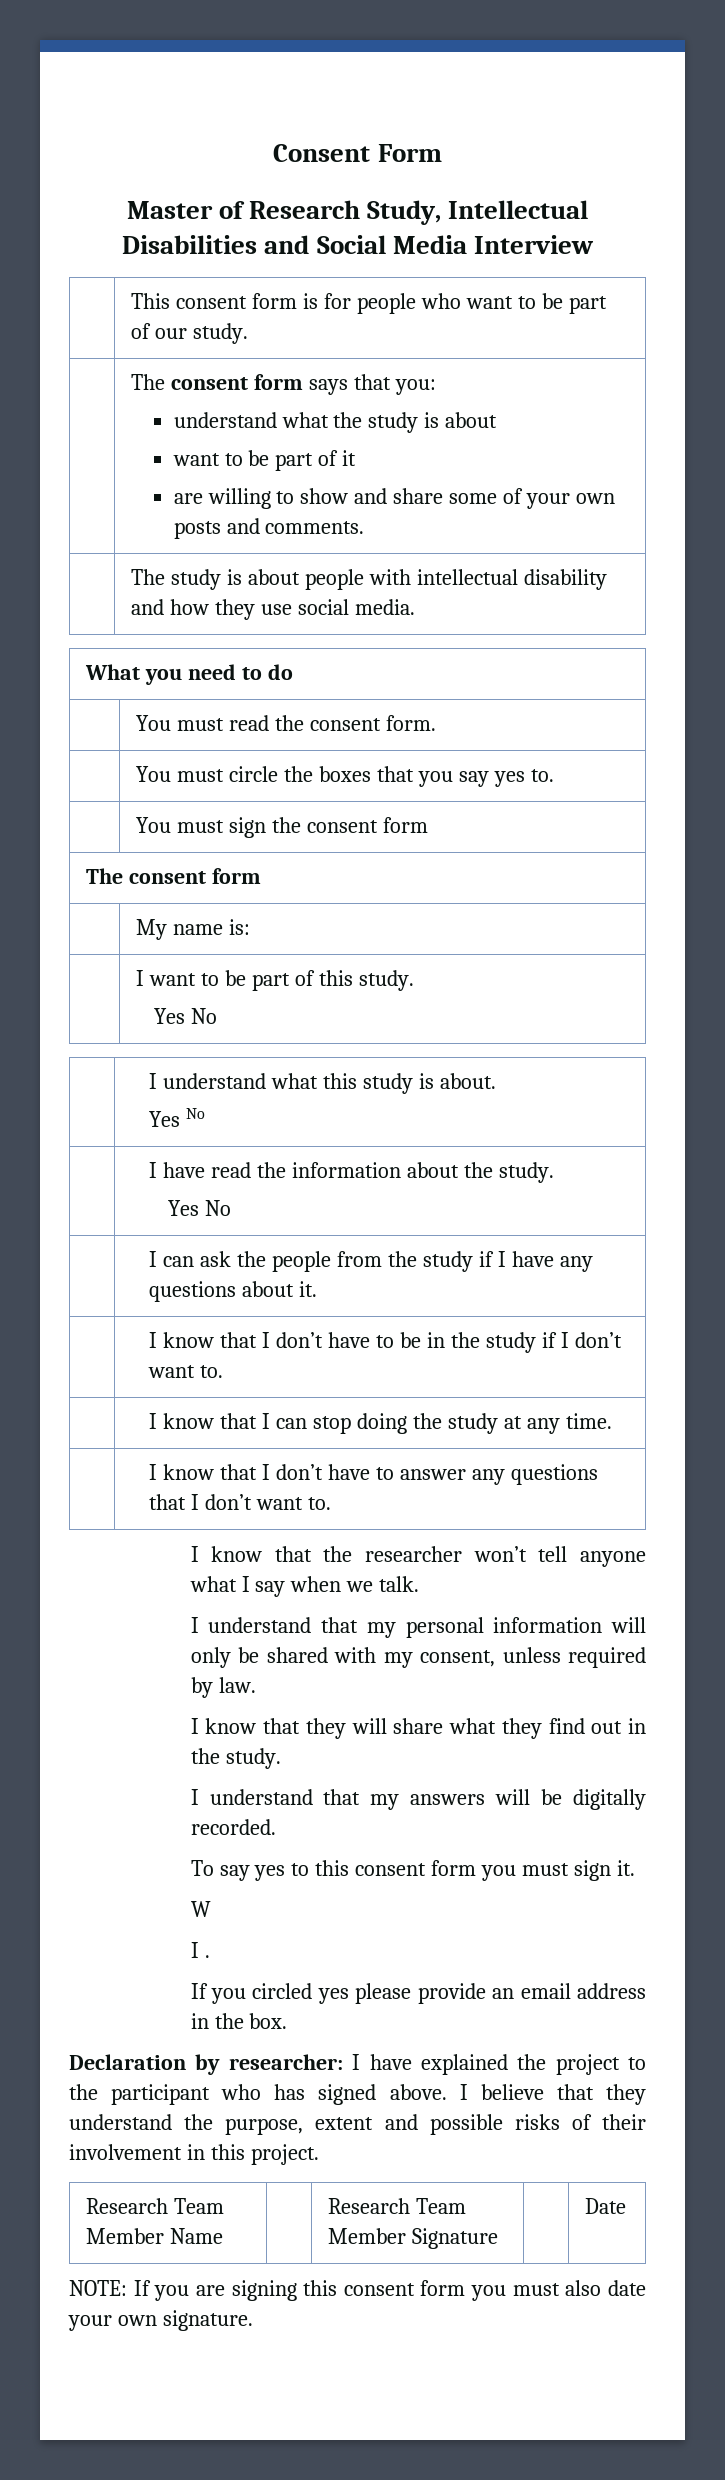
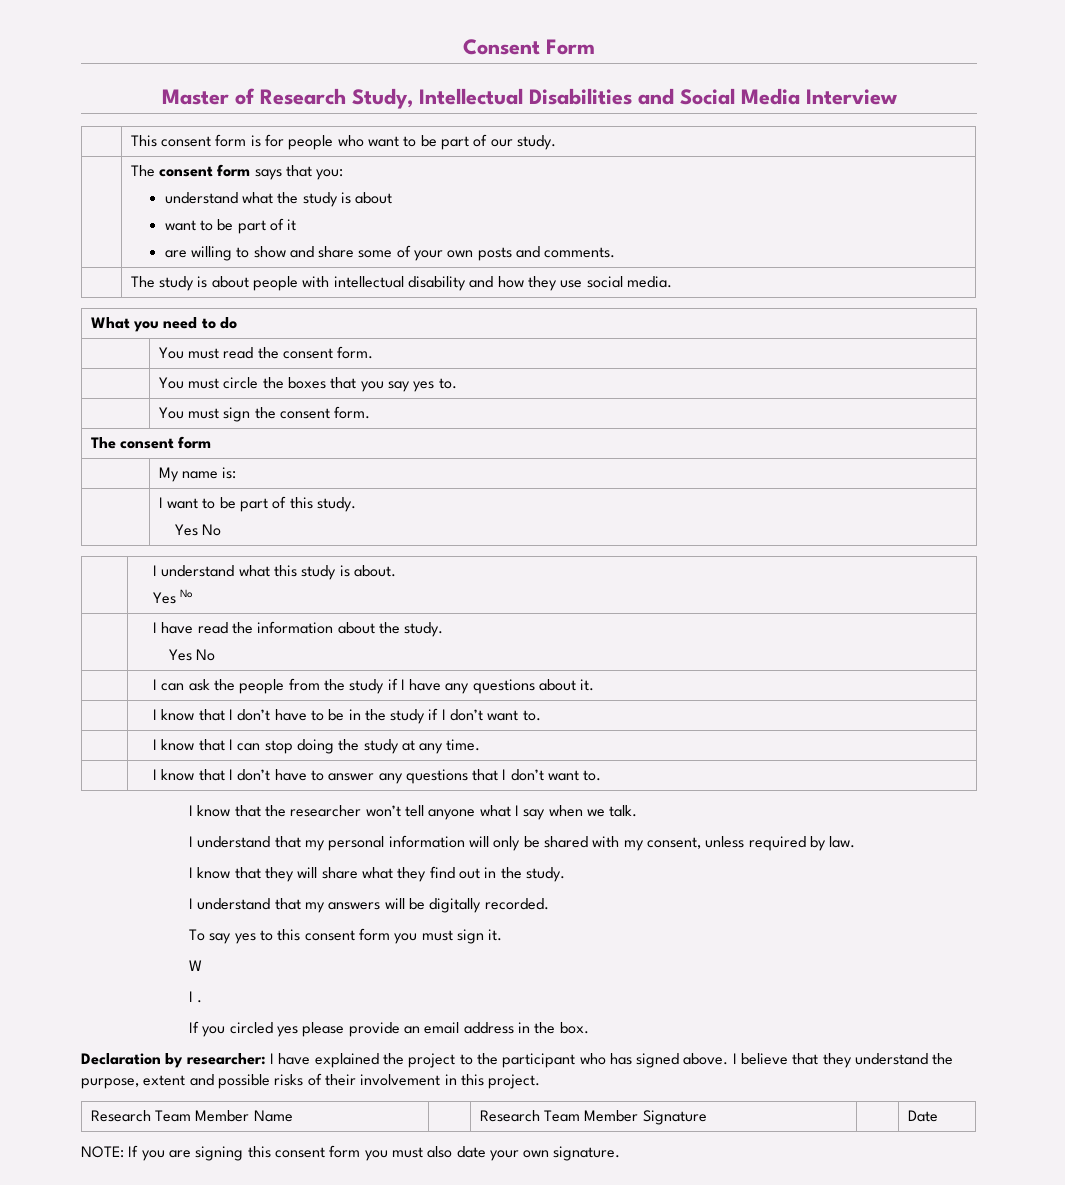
- | You must sign the consent form
+ | You must sign the consent form.

